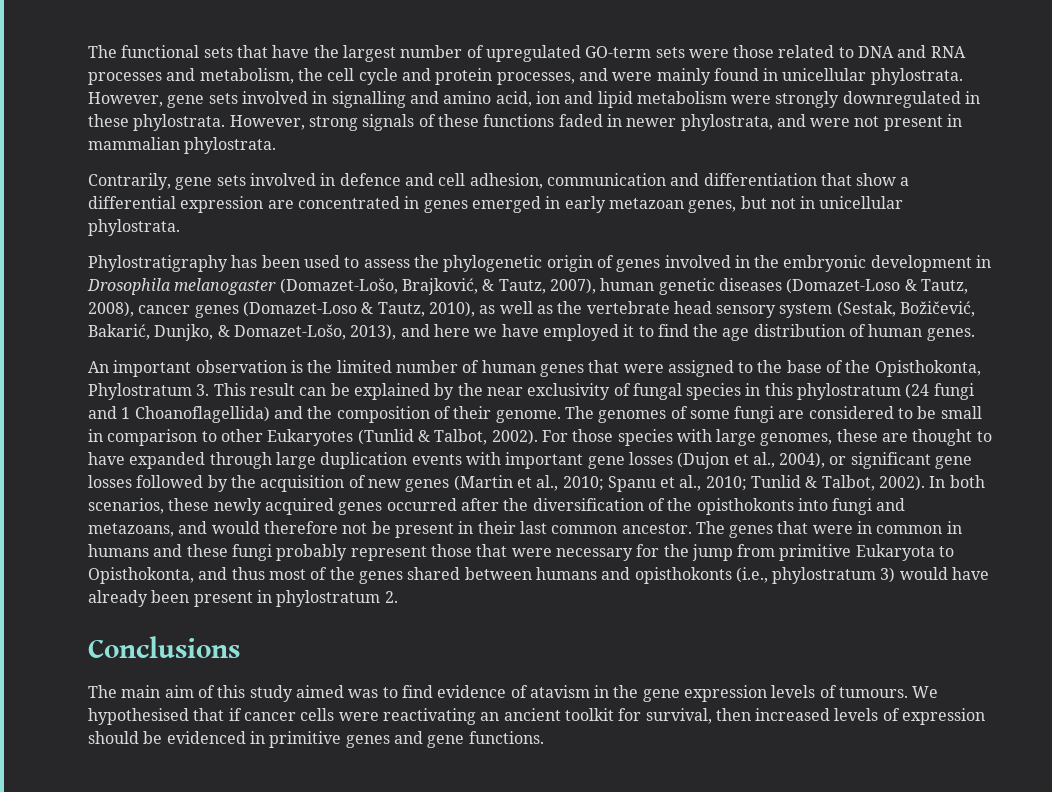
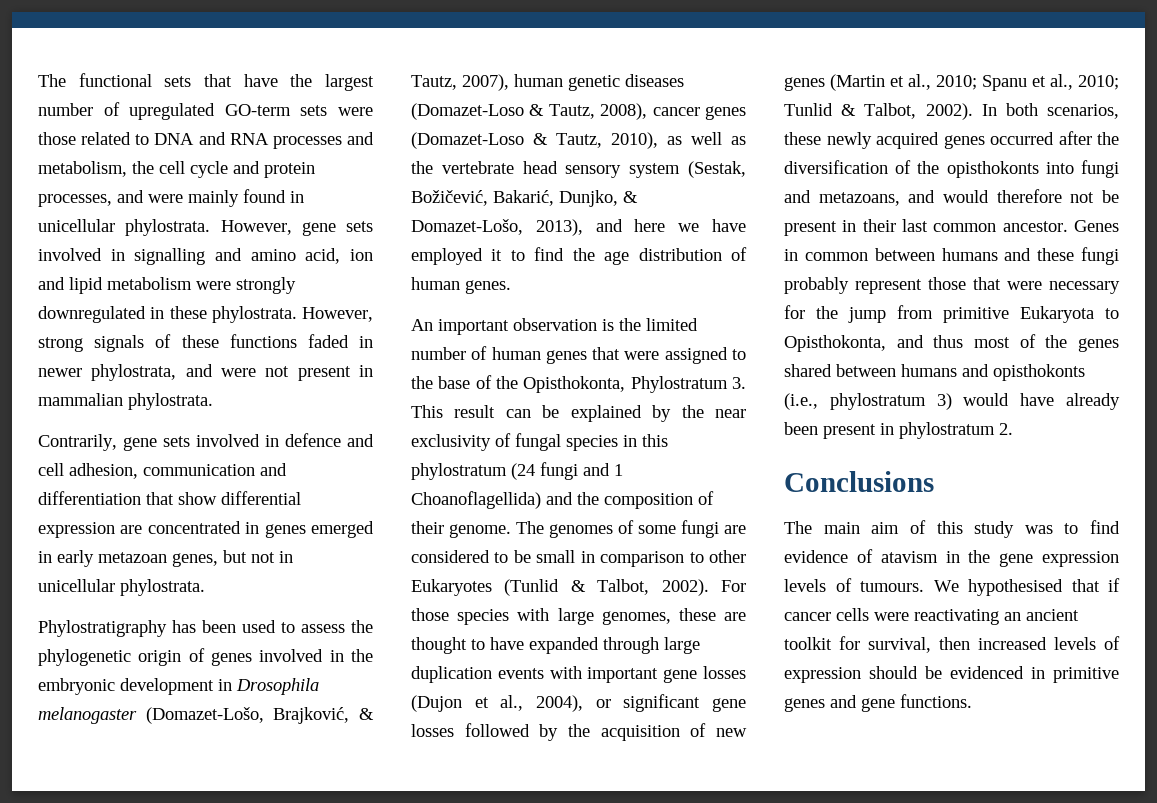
- Contrarily, gene sets involved in defence and cell adhesion, communication and differentiation that show a differential expression are concentrated in genes emerged in early metazoan genes, but not in unicellular phylostrata.
+ Contrarily, gene sets involved in defence and cell adhesion, communication and differentiation that show differential expression are concentrated in genes emerged in early metazoan genes, but not in unicellular phylostrata.
- The genes that were in common in humans and these fungi probably represent those that were necessary for the jump from primitive Eukaryota to Opisthokonta, and thus most of the genes shared between humans and opisthokonts (i.e., phylostratum 3) would have already been present in phylostratum 2.
+ Genes in common between humans and these fungi probably represent those that were necessary for the jump from primitive Eukaryota to Opisthokonta, and thus most of the genes shared between humans and opisthokonts (i.e., phylostratum 3) would have already been present in phylostratum 2.
- The main aim of this study aimed was to find evidence of atavism in the gene expression levels of tumours.
+ The main aim of this study was to find evidence of atavism in the gene expression levels of tumours.

